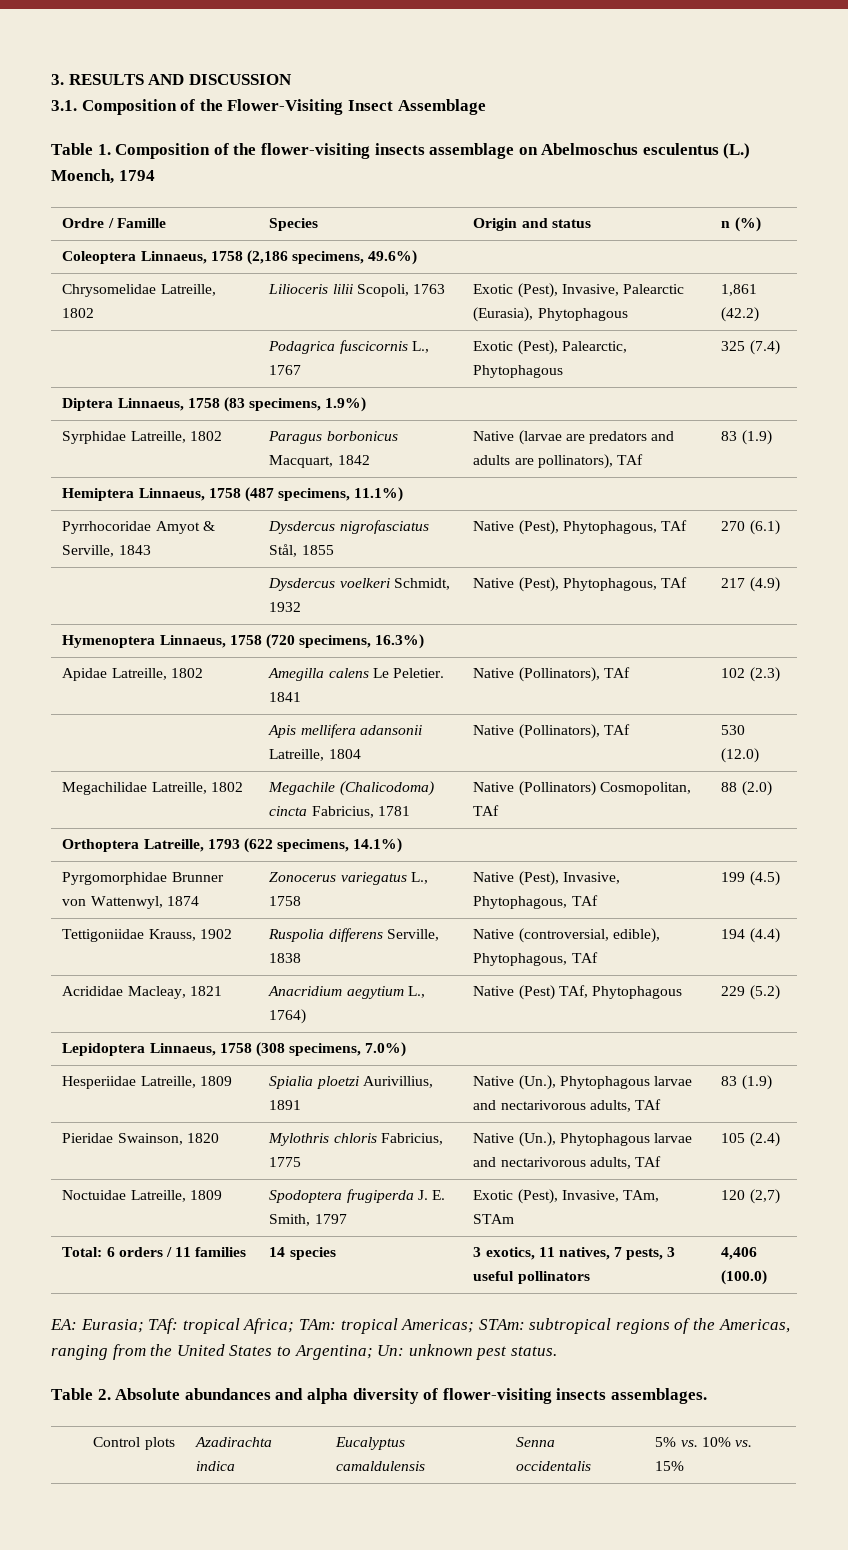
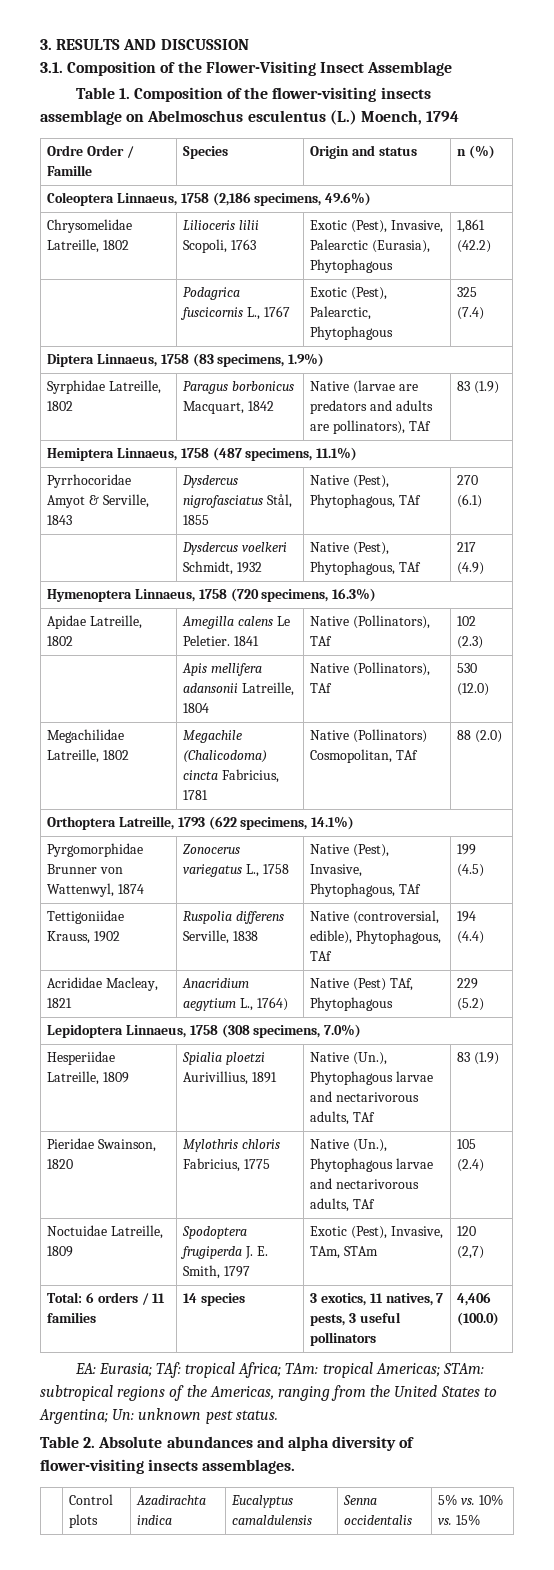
- Ordre / Famille | Species | Origin and status | n (%)
+ Ordre Order / Famille | Species | Origin and status | n (%)

